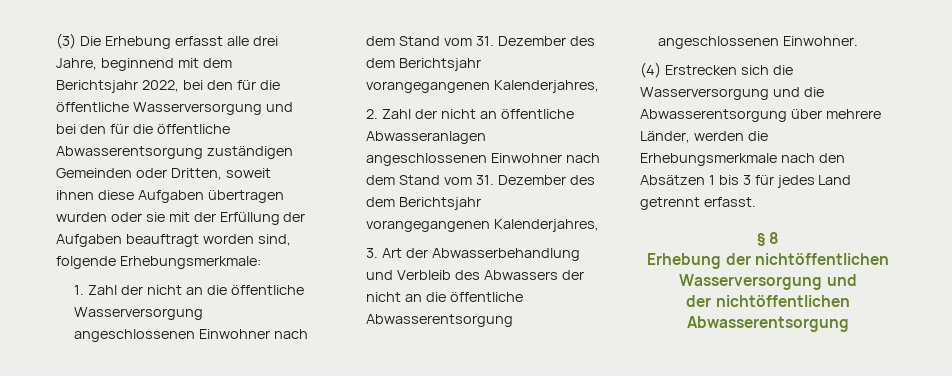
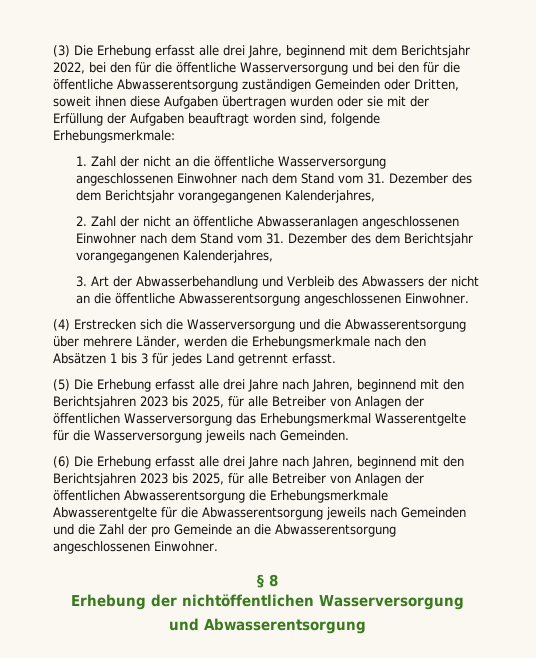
+ (5) Die Erhebung erfasst alle drei Jahre nach Jahren, beginnend mit den Berichtsjahren 2023 bis 2025, für alle Betreiber von Anlagen der öffentlichen Wasserversorgung das Erhebungsmerkmal Wasserentgelte für die Wasserversorgung jeweils nach Gemeinden.
+ (6) Die Erhebung erfasst alle drei Jahre nach Jahren, beginnend mit den Berichtsjahren 2023 bis 2025, für alle Betreiber von Anlagen der öffentlichen Abwasserentsorgung die Erhebungsmerkmale Abwasserentgelte für die Abwasserentsorgung jeweils nach Gemeinden und die Zahl der pro Gemeinde an die Abwasserentsorgung angeschlossenen Einwohner.
- Erhebung der nichtöffentlichen Wasserversorgung und
- der nichtöffentlichen Abwasserentsorgung
+ Erhebung der nichtöffentlichen Wasserversorgung
+ und Abwasserentsorgung

